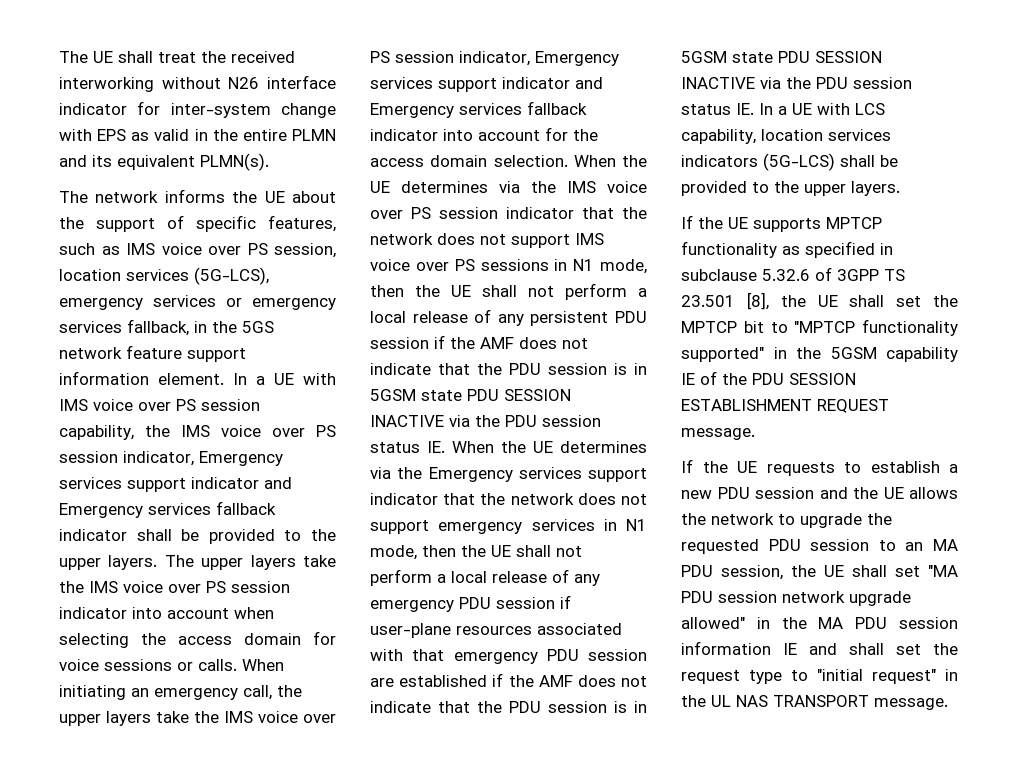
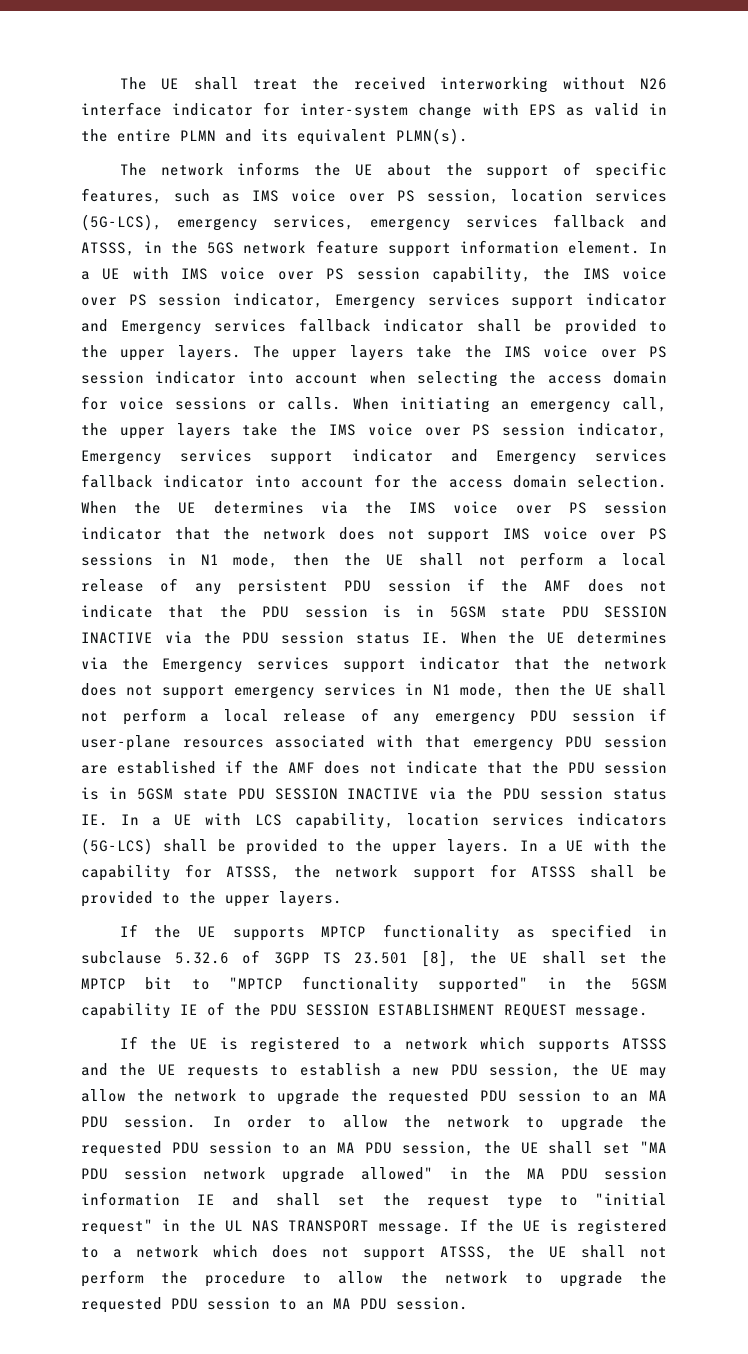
- The network informs the UE about the support of specific features, such as IMS voice over PS session, location services (5G-LCS), emergency services or emergency services fallback, in the 5GS network feature support information element.
+ The network informs the UE about the support of specific features, such as IMS voice over PS session, location services (5G-LCS), emergency services, emergency services fallback and ATSSS, in the 5GS network feature support information element.
+ In a UE with the capability for ATSSS, the network support for ATSSS shall be provided to the upper layers.
- If the UE requests to establish a new PDU session and the UE allows the network to upgrade the requested PDU session to an MA PDU session, the UE shall set "MA PDU session network upgrade allowed" in the MA PDU session information IE and shall set the request type to "initial request" in the UL NAS TRANSPORT message.
+ If the UE is registered to a network which supports ATSSS and the UE requests to establish a new PDU session, the UE may allow the network to upgrade the requested PDU session to an MA PDU session. In order to allow the network to upgrade the requested PDU session to an MA PDU session, the UE shall set "MA PDU session network upgrade allowed" in the MA PDU session information IE and shall set the request type to "initial request" in the UL NAS TRANSPORT message.
+ If the UE is registered to a network which does not support ATSSS, the UE shall not perform the procedure to allow the network to upgrade the requested PDU session to an MA PDU session.

